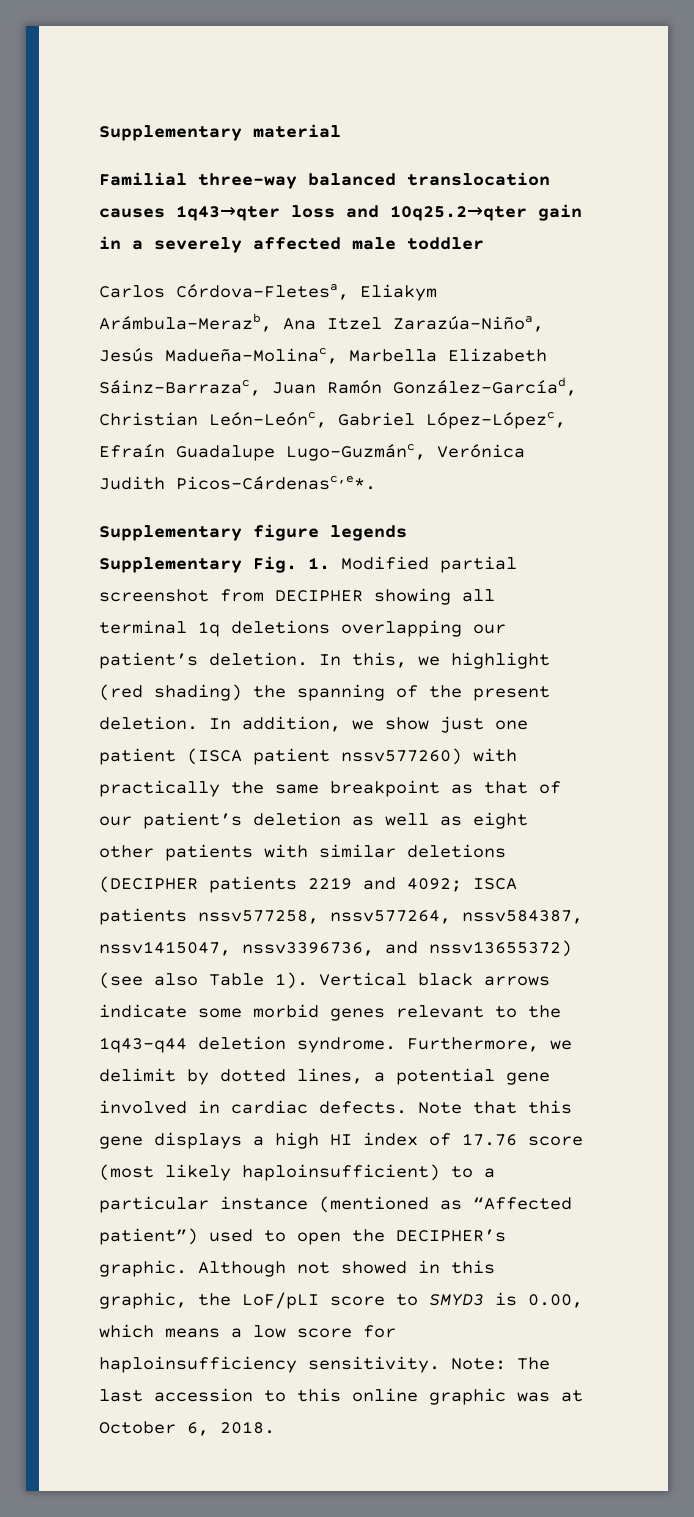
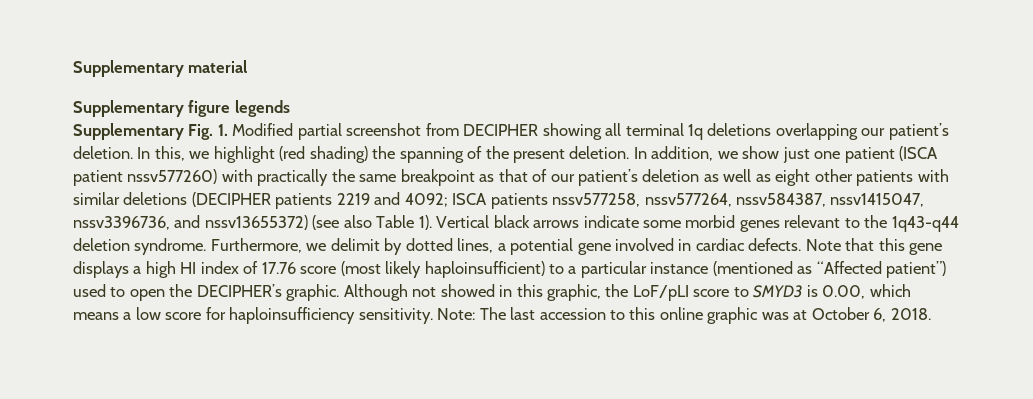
- Familial three-way balanced translocation causes 1q43→qter loss and 10q25.2→qter gain in a severely affected male toddler
- Carlos Córdova-Fletesa, Eliakym Arámbula-Merazb, Ana Itzel Zarazúa-Niñoa, Jesús Madueña-Molinac, Marbella Elizabeth Sáinz-Barrazac, Juan Ramón González-Garcíad, Christian León-Leónc, Gabriel López-Lópezc, Efraín Guadalupe Lugo-Guzmánc, Verónica Judith Picos-Cárdenasc,e*.

